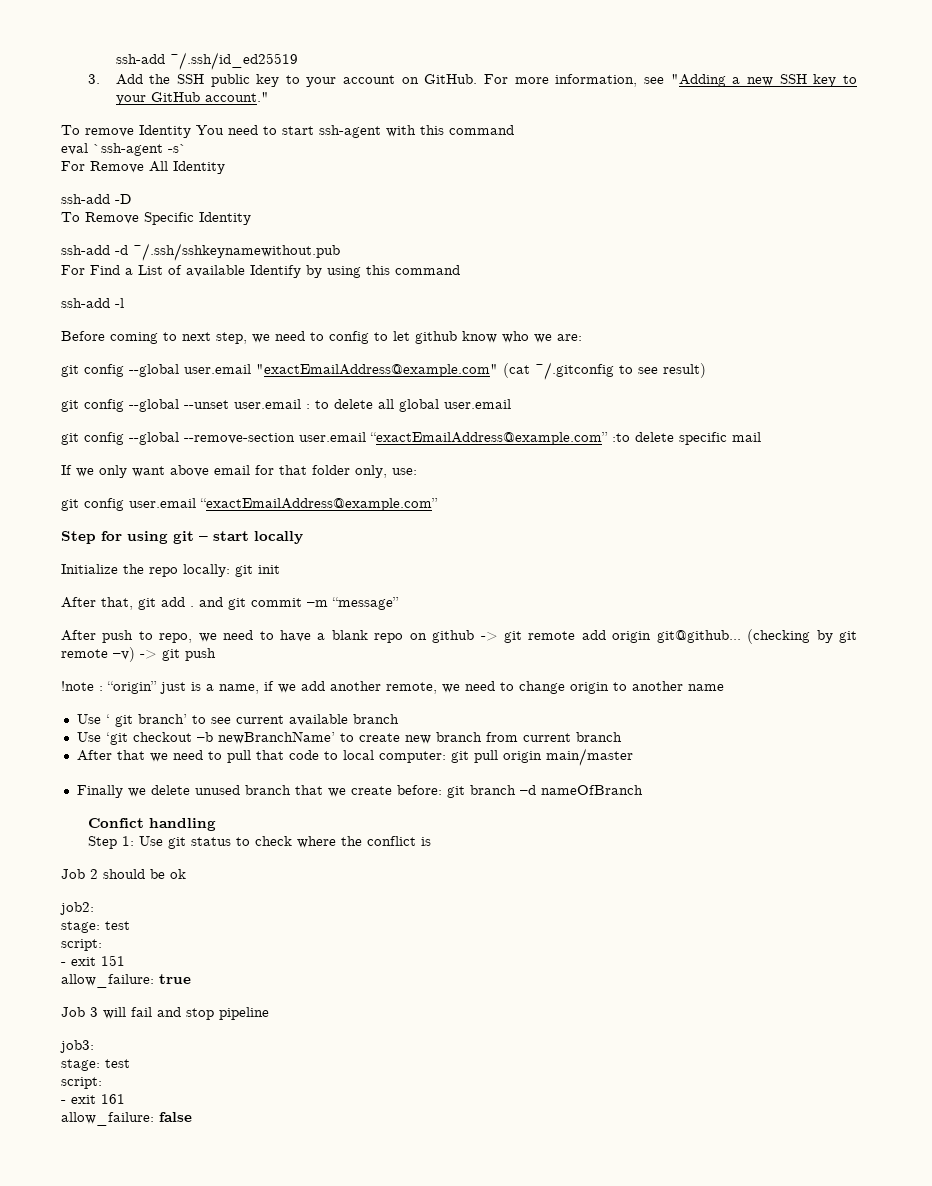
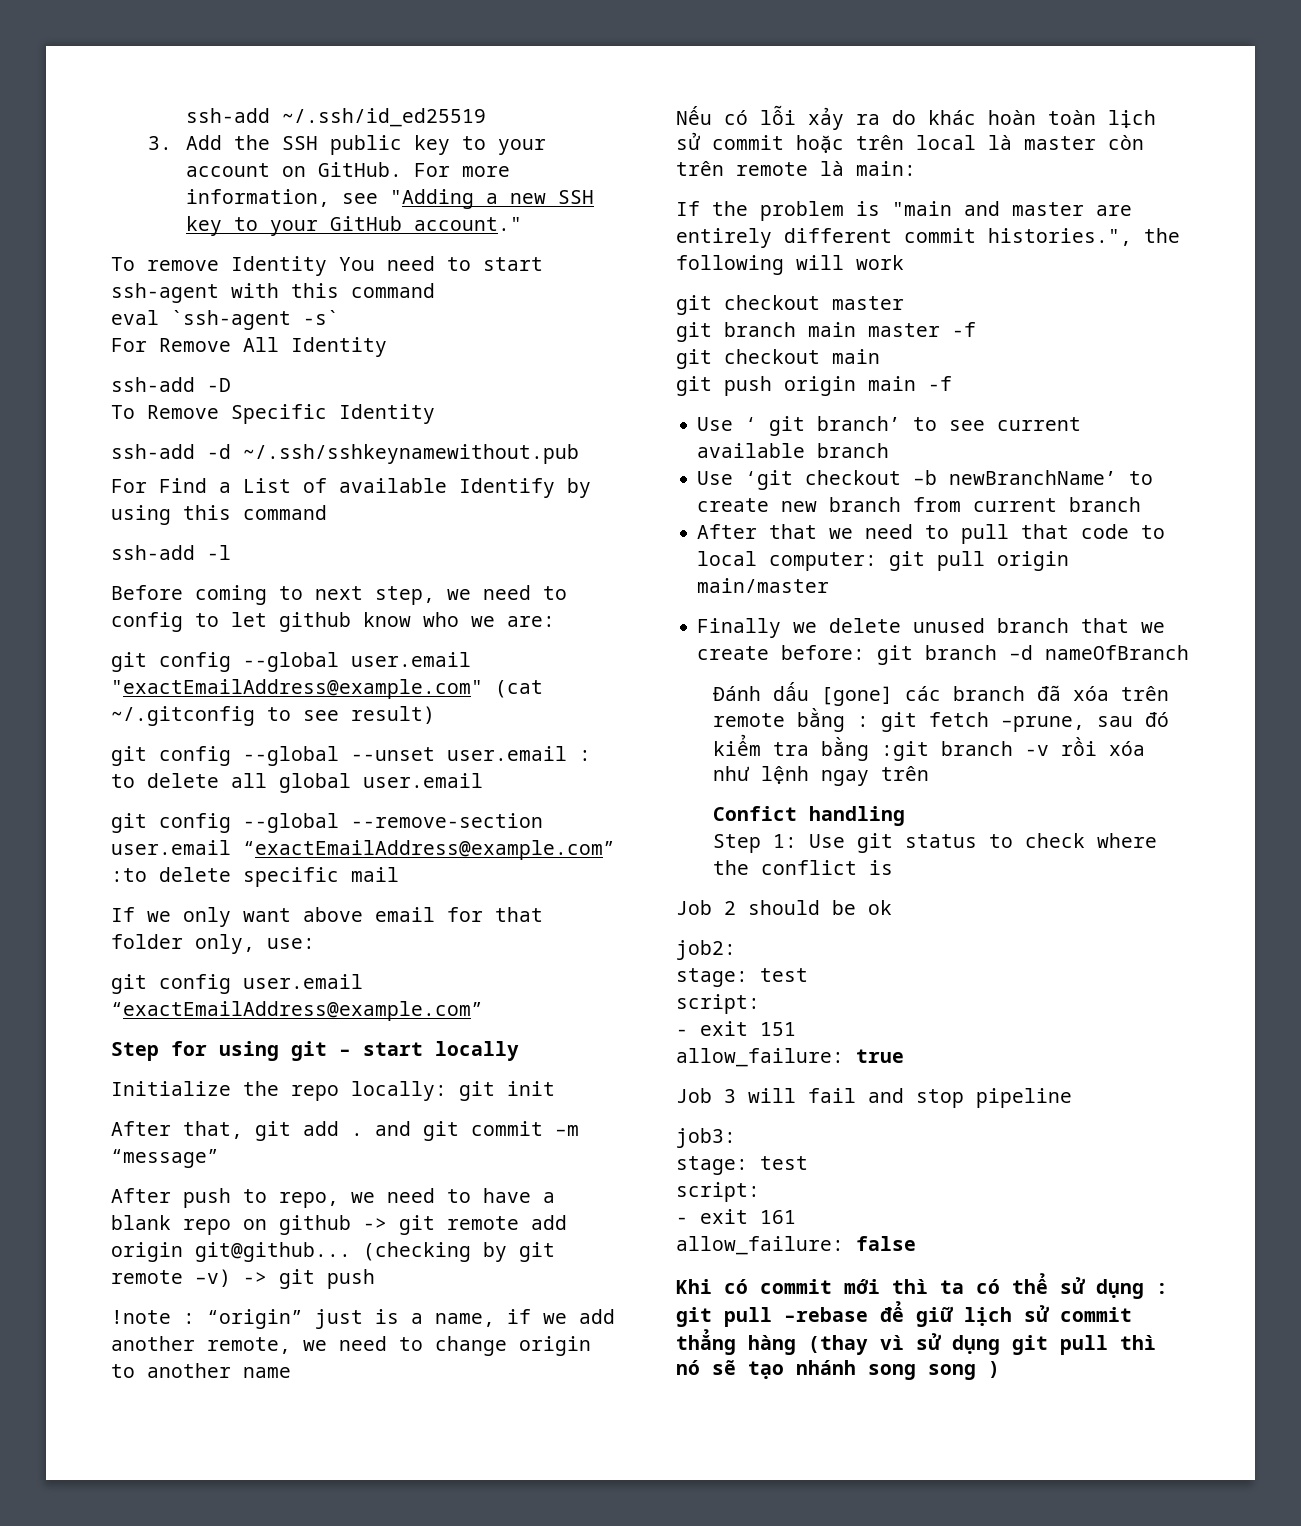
+ Nếu có lỗi xảy ra do khác hoàn toàn lịch sử commit hoặc trên local là master còn trên remote là main:
+ If the problem is "main and master are entirely different commit histories.", the following will work
+ git checkout master
+ git branch main master -f
+ git checkout main
+ git push origin main -f
+ Đánh dấu [gone] các branch đã xóa trên remote bằng : git fetch –prune, sau đó kiểm tra bằng :git branch -v rồi xóa như lệnh ngay trên
+ Khi có commit mới thì ta có thể sử dụng : git pull –rebase để giữ lịch sử commit thẳng hàng (thay vì sử dụng git pull thì nó sẽ tạo nhánh song song )

